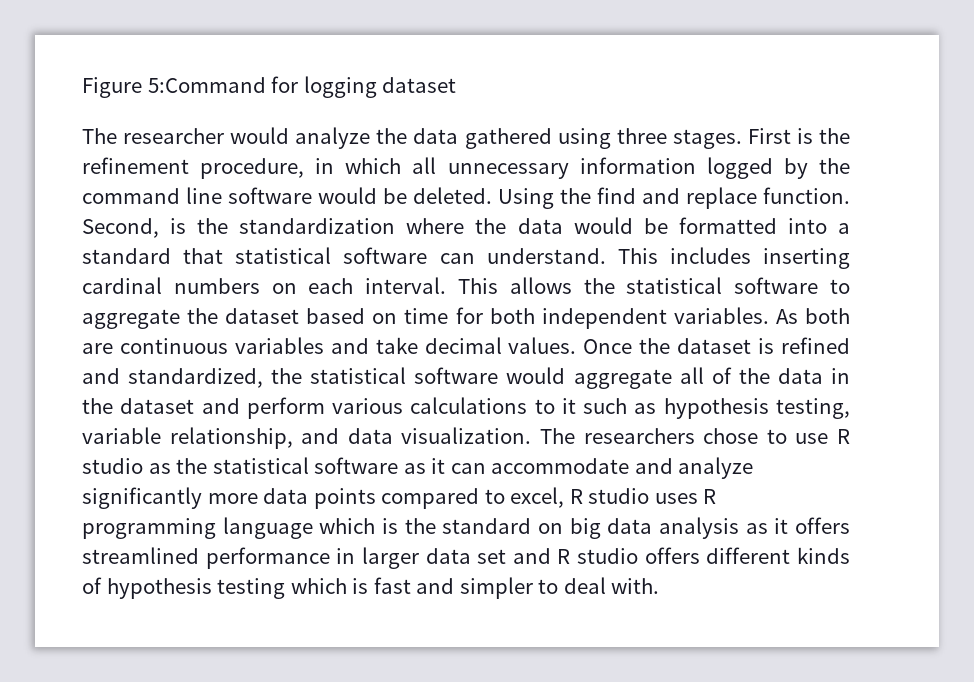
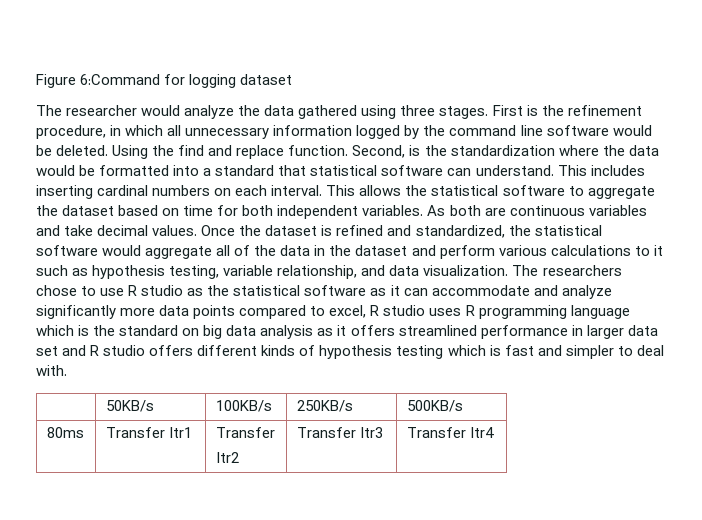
- Figure 5:Command for logging dataset
+ Figure 6:Command for logging dataset
+ | 50KB/s | 100KB/s | 250KB/s | 500KB/s
+ 80ms | Transfer Itr1 | Transfer
+ Itr2 | Transfer Itr3 | Transfer Itr4

